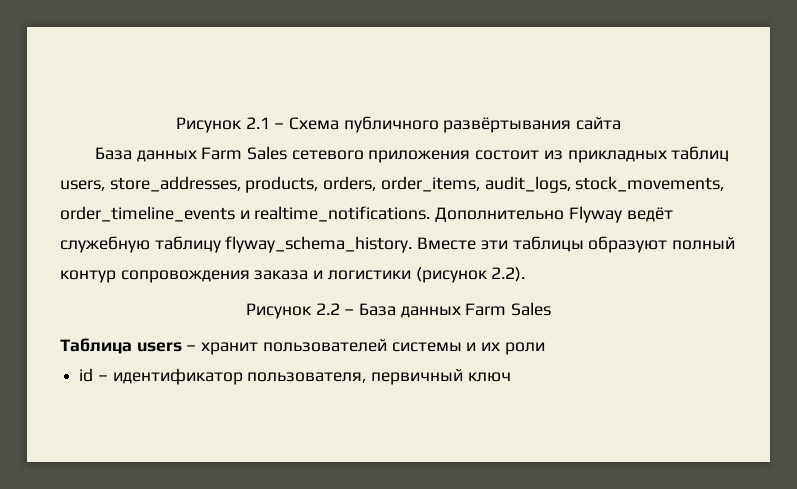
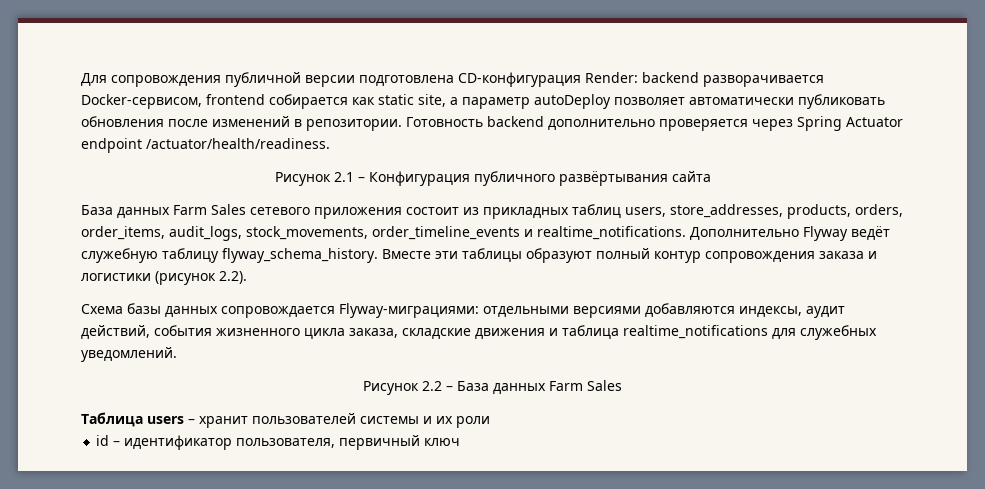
+ Для сопровождения публичной версии подготовлена CD-конфигурация Render: backend разворачивается Docker-сервисом, frontend собирается как static site, а параметр autoDeploy позволяет автоматически публиковать обновления после изменений в репозитории. Готовность backend дополнительно проверяется через Spring Actuator endpoint /actuator/health/readiness.
- Рисунок 2.1 – Схема публичного развёртывания сайта
+ Рисунок 2.1 – Конфигурация публичного развёртывания сайта
+ Схема базы данных сопровождается Flyway-миграциями: отдельными версиями добавляются индексы, аудит действий, события жизненного цикла заказа, складские движения и таблица realtime_notifications для служебных уведомлений.

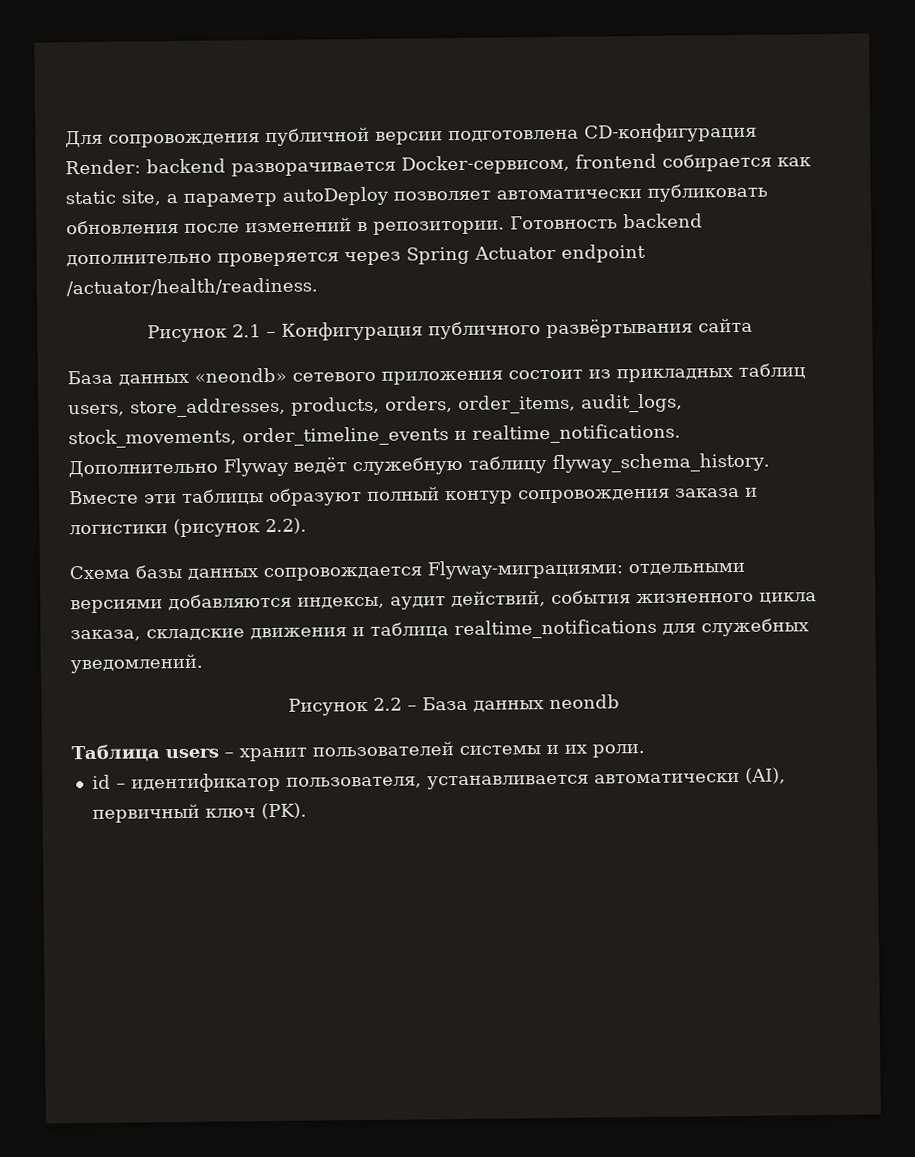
- База данных Farm Sales сетевого приложения состоит из прикладных таблиц users, store_addresses, products, orders, order_items, audit_logs, stock_movements, order_timeline_events и realtime_notifications.
+ База данных «neondb» сетевого приложения состоит из прикладных таблиц users, store_addresses, products, orders, order_items, audit_logs, stock_movements, order_timeline_events и realtime_notifications.
- Рисунок 2.2 – База данных Farm Sales
+ Рисунок 2.2 – База данных neondb
- Таблица users – хранит пользователей системы и их роли
+ Таблица users – хранит пользователей системы и их роли.
- id – идентификатор пользователя, первичный ключ
+ id – идентификатор пользователя, устанавливается автоматически (AI), первичный ключ (PK).

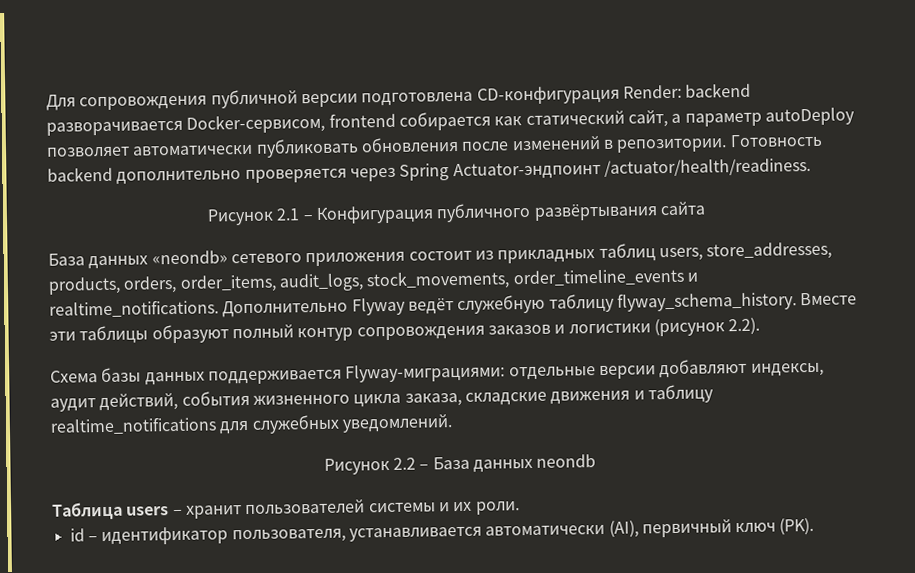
- Для сопровождения публичной версии подготовлена CD-конфигурация Render: backend разворачивается Docker-сервисом, frontend собирается как static site, а параметр autoDeploy позволяет автоматически публиковать обновления после изменений в репозитории.
+ Для сопровождения публичной версии подготовлена CD-конфигурация Render: backend разворачивается Docker-сервисом, frontend собирается как статический сайт, а параметр autoDeploy позволяет автоматически публиковать обновления после изменений в репозитории.
- Готовность backend дополнительно проверяется через Spring Actuator endpoint /actuator/health/readiness.
+ Готовность backend дополнительно проверяется через Spring Actuator-эндпоинт /actuator/health/readiness.
- Вместе эти таблицы образуют полный контур сопровождения заказа и логистики (рисунок 2.2).
+ Вместе эти таблицы образуют полный контур сопровождения заказов и логистики (рисунок 2.2).
- Схема базы данных сопровождается Flyway-миграциями: отдельными версиями добавляются индексы, аудит действий, события жизненного цикла заказа, складские движения и таблица realtime_notifications для служебных уведомлений.
+ Схема базы данных поддерживается Flyway-миграциями: отдельные версии добавляют индексы, аудит действий, события жизненного цикла заказа, складские движения и таблицу realtime_notifications для служебных уведомлений.

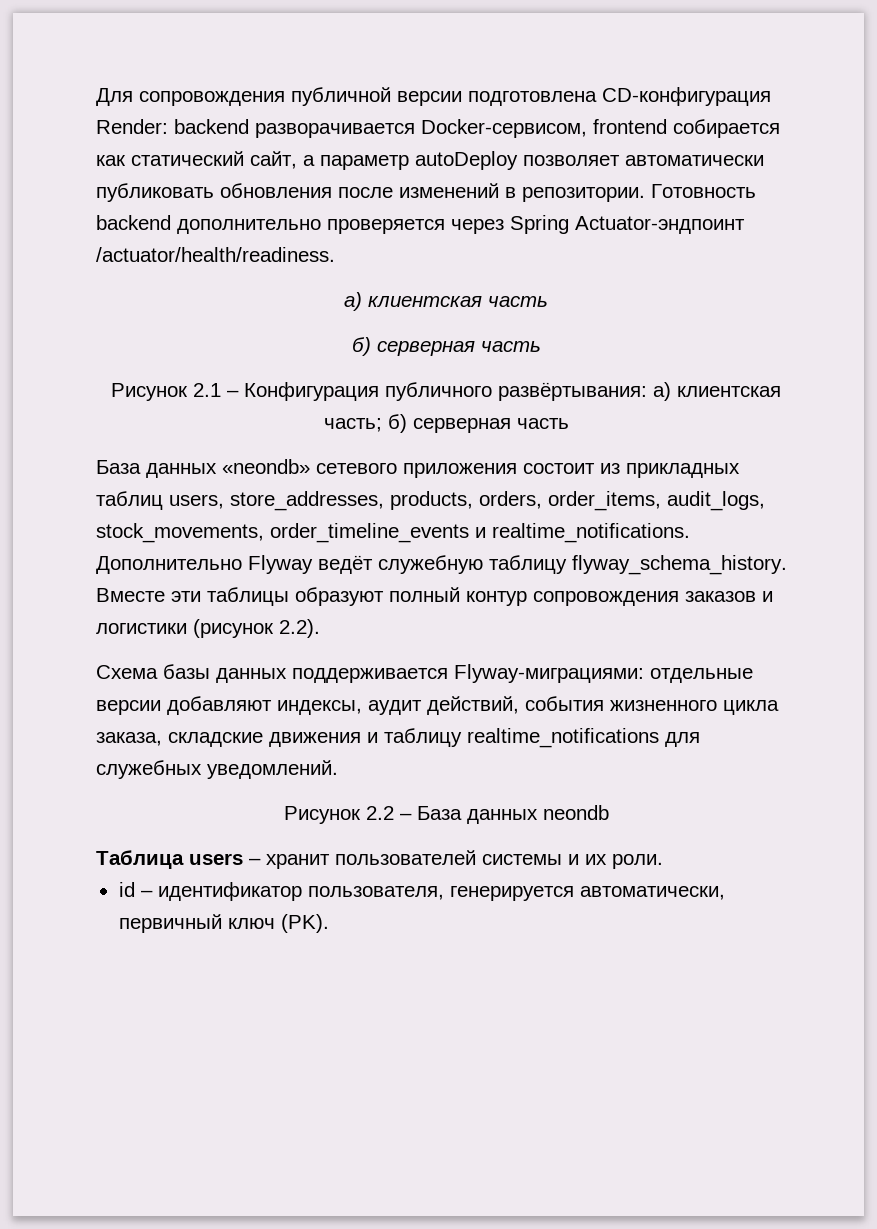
+ а) клиентская часть
+ б) серверная часть
- Рисунок 2.1 – Конфигурация публичного развёртывания сайта
+ Рисунок 2.1 – Конфигурация публичного развёртывания: а) клиентская часть; б) серверная часть
- id – идентификатор пользователя, устанавливается автоматически (AI), первичный ключ (PK).
+ id – идентификатор пользователя, генерируется автоматически, первичный ключ (PK).

